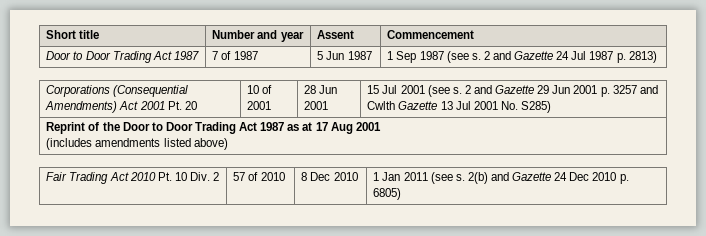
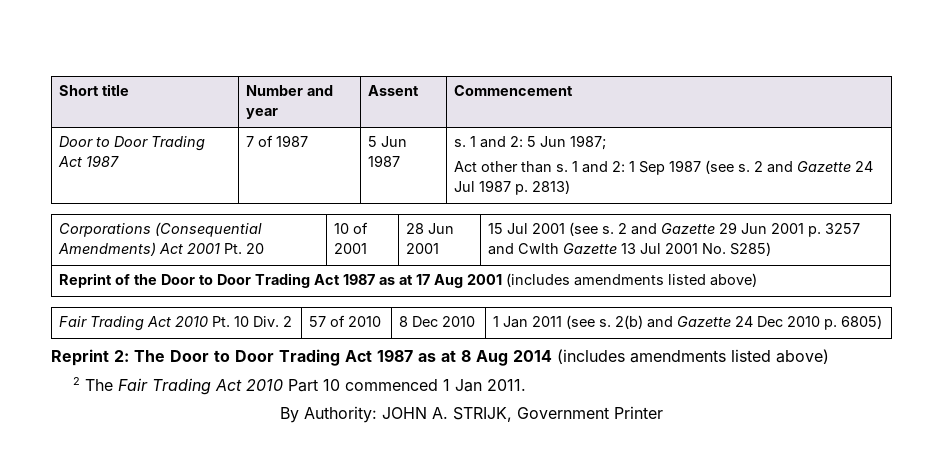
- Door to Door Trading Act 1987 | 7 of 1987 | 5 Jun 1987 | 1 Sep 1987 (see s. 2 and Gazette 24 Jul 1987 p. 2813)
+ Door to Door Trading Act 1987 | 7 of 1987 | 5 Jun 1987 | s. 1 and 2: 5 Jun 1987;
+ Act other than s. 1 and 2: 1 Sep 1987 (see s. 2 and Gazette 24 Jul 1987 p. 2813)
- Reprint of the Door to Door Trading Act 1987 as at 17 Aug 2001
- (includes amendments listed above)
+ Reprint of the Door to Door Trading Act 1987 as at 17 Aug 2001 (includes amendments listed above)
+ Reprint 2: The Door to Door Trading Act 1987 as at 8 Aug 2014 (includes amendments listed above)
+ 2 The Fair Trading Act 2010 Part 10 commenced 1 Jan 2011.
+ By Authority: JOHN A. STRIJK, Government Printer

